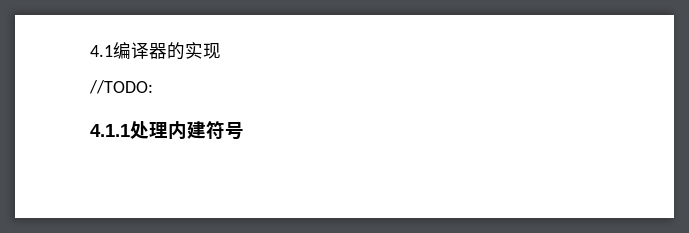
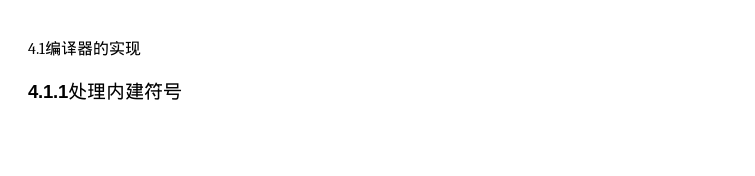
- //TODO:

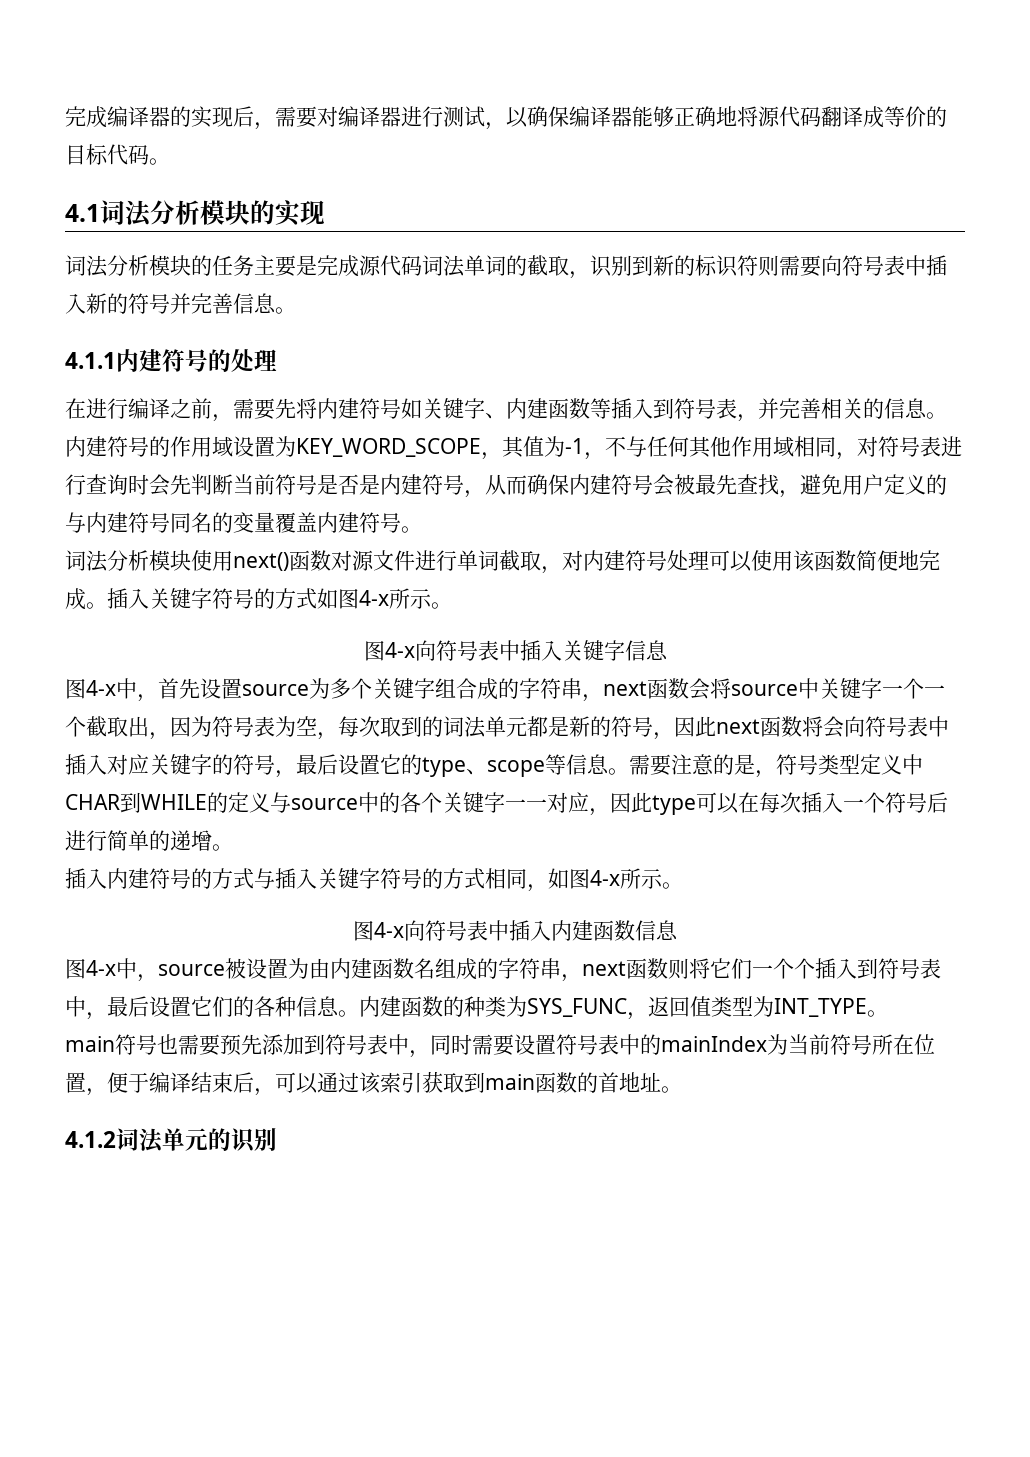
- 4.1编译器的实现
+ 完成编译器的实现后，需要对编译器进行测试，以确保编译器能够正确地将源代码翻译成等价的目标代码。
+ 4.1词法分析模块的实现
+ 词法分析模块的任务主要是完成源代码词法单词的截取，识别到新的标识符则需要向符号表中插入新的符号并完善信息。
- 4.1.1处理内建符号
+ 4.1.1内建符号的处理
+ 在进行编译之前，需要先将内建符号如关键字、内建函数等插入到符号表，并完善相关的信息。内建符号的作用域设置为KEY_WORD_SCOPE，其值为-1，不与任何其他作用域相同，对符号表进行查询时会先判断当前符号是否是内建符号，从而确保内建符号会被最先查找，避免用户定义的与内建符号同名的变量覆盖内建符号。
+ 词法分析模块使用next()函数对源文件进行单词截取，对内建符号处理可以使用该函数简便地完成。插入关键字符号的方式如图4-x所示。
+ 图4-x向符号表中插入关键字信息
+ 图4-x中，首先设置source为多个关键字组合成的字符串，next函数会将source中关键字一个一个截取出，因为符号表为空，每次取到的词法单元都是新的符号，因此next函数将会向符号表中插入对应关键字的符号，最后设置它的type、scope等信息。需要注意的是，符号类型定义中CHAR到WHILE的定义与source中的各个关键字一一对应，因此type可以在每次插入一个符号后进行简单的递增。
+ 插入内建符号的方式与插入关键字符号的方式相同，如图4-x所示。
+ 图4-x向符号表中插入内建函数信息
+ 图4-x中，source被设置为由内建函数名组成的字符串，next函数则将它们一个个插入到符号表中，最后设置它们的各种信息。内建函数的种类为SYS_FUNC，返回值类型为INT_TYPE。
+ main符号也需要预先添加到符号表中，同时需要设置符号表中的mainIndex为当前符号所在位置，便于编译结束后，可以通过该索引获取到main函数的首地址。
+ 4.1.2词法单元的识别

